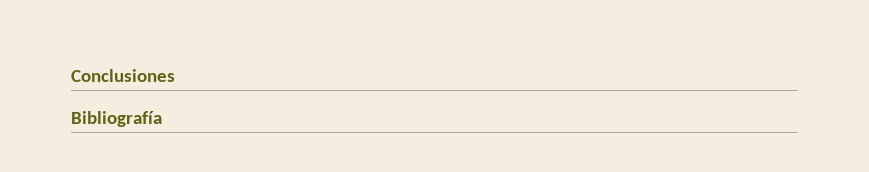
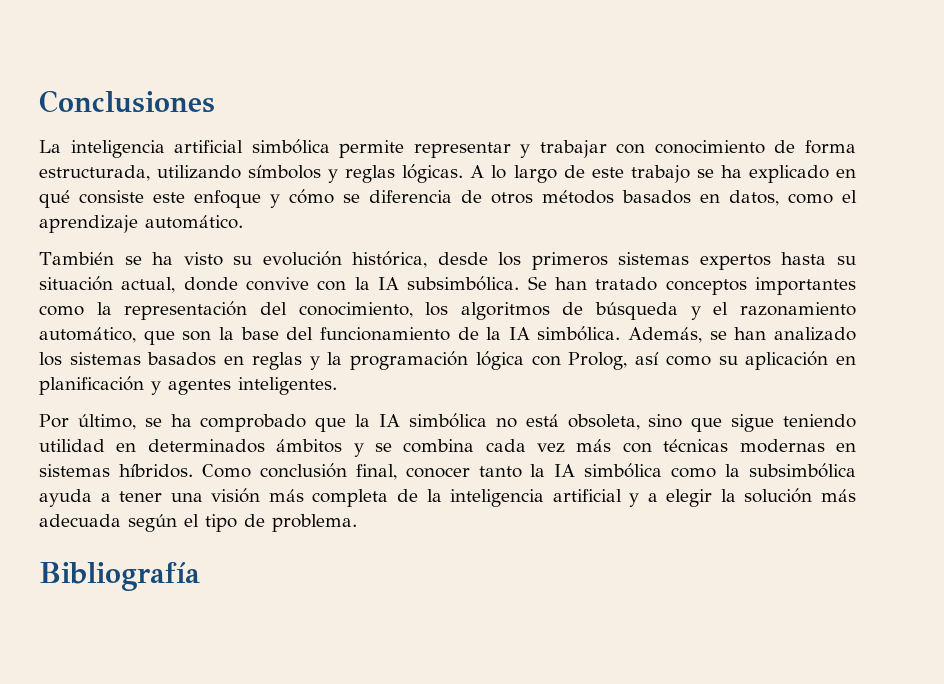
+ La inteligencia artificial simbólica permite representar y trabajar con conocimiento de forma estructurada, utilizando símbolos y reglas lógicas. A lo largo de este trabajo se ha explicado en qué consiste este enfoque y cómo se diferencia de otros métodos basados en datos, como el aprendizaje automático.
+ También se ha visto su evolución histórica, desde los primeros sistemas expertos hasta su situación actual, donde convive con la IA subsimbólica. Se han tratado conceptos importantes como la representación del conocimiento, los algoritmos de búsqueda y el razonamiento automático, que son la base del funcionamiento de la IA simbólica. Además, se han analizado los sistemas basados en reglas y la programación lógica con Prolog, así como su aplicación en planificación y agentes inteligentes.
+ Por último, se ha comprobado que la IA simbólica no está obsoleta, sino que sigue teniendo utilidad en determinados ámbitos y se combina cada vez más con técnicas modernas en sistemas híbridos. Como conclusión final, conocer tanto la IA simbólica como la subsimbólica ayuda a tener una visión más completa de la inteligencia artificial y a elegir la solución más adecuada según el tipo de problema.

